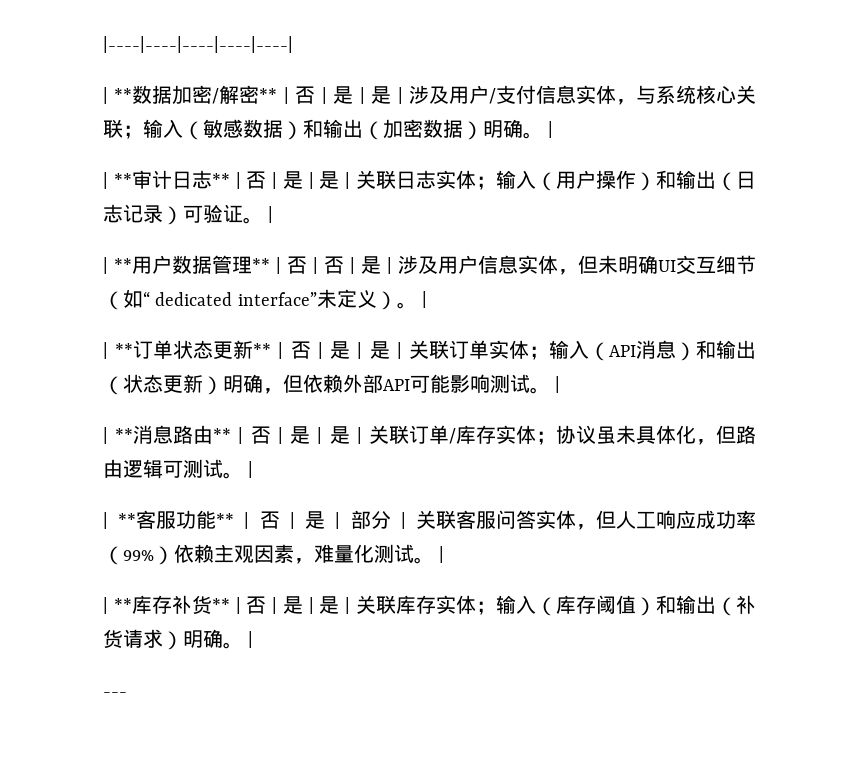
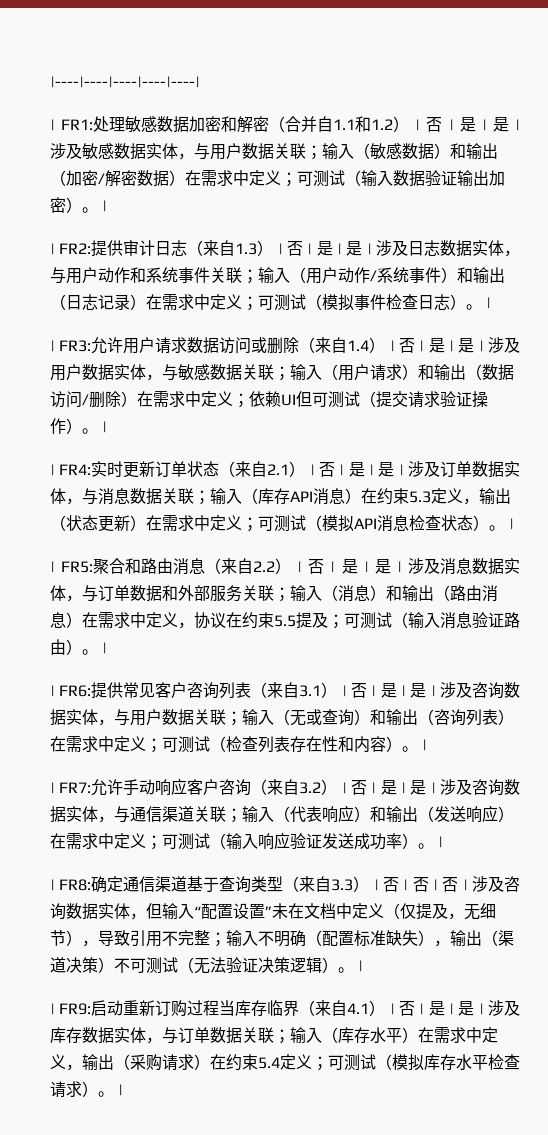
- | **数据加密/解密** | 否 | 是 | 是 | 涉及用户/支付信息实体，与系统核心关联；输入（敏感数据）和输出（加密数据）明确。 |
- | **审计日志** | 否 | 是 | 是 | 关联日志实体；输入（用户操作）和输出（日志记录）可验证。 |
- | **用户数据管理** | 否 | 否 | 是 | 涉及用户信息实体，但未明确UI交互细节（如“ dedicated interface”未定义）。 |
- | **订单状态更新** | 否 | 是 | 是 | 关联订单实体；输入（API消息）和输出（状态更新）明确，但依赖外部API可能影响测试。 |
- | **消息路由** | 否 | 是 | 是 | 关联订单/库存实体；协议虽未具体化，但路由逻辑可测试。 |
- | **客服功能** | 否 | 是 | 部分 | 关联客服问答实体，但人工响应成功率（99%）依赖主观因素，难量化测试。 |
- | **库存补货** | 否 | 是 | 是 | 关联库存实体；输入（库存阈值）和输出（补货请求）明确。 |
- ---
+ | FR1:处理敏感数据加密和解密（合并自1.1和1.2） | 否 | 是 | 是 | 涉及敏感数据实体，与用户数据关联；输入（敏感数据）和输出（加密/解密数据）在需求中定义；可测试（输入数据验证输出加密）。 |
+ | FR2:提供审计日志（来自1.3） | 否 | 是 | 是 | 涉及日志数据实体，与用户动作和系统事件关联；输入（用户动作/系统事件）和输出（日志记录）在需求中定义；可测试（模拟事件检查日志）。 |
+ | FR3:允许用户请求数据访问或删除（来自1.4） | 否 | 是 | 是 | 涉及用户数据实体，与敏感数据关联；输入（用户请求）和输出（数据访问/删除）在需求中定义；依赖UI但可测试（提交请求验证操作）。 |
+ | FR4:实时更新订单状态（来自2.1） | 否 | 是 | 是 | 涉及订单数据实体，与消息数据关联；输入（库存API消息）在约束5.3定义，输出（状态更新）在需求中定义；可测试（模拟API消息检查状态）。 |
+ | FR5:聚合和路由消息（来自2.2） | 否 | 是 | 是 | 涉及消息数据实体，与订单数据和外部服务关联；输入（消息）和输出（路由消息）在需求中定义，协议在约束5.5提及；可测试（输入消息验证路由）。 |
+ | FR6:提供常见客户咨询列表（来自3.1） | 否 | 是 | 是 | 涉及咨询数据实体，与用户数据关联；输入（无或查询）和输出（咨询列表）在需求中定义；可测试（检查列表存在性和内容）。 |
+ | FR7:允许手动响应客户咨询（来自3.2） | 否 | 是 | 是 | 涉及咨询数据实体，与通信渠道关联；输入（代表响应）和输出（发送响应）在需求中定义；可测试（输入响应验证发送成功率）。 |
+ | FR8:确定通信渠道基于查询类型（来自3.3） | 否 | 否 | 否 | 涉及咨询数据实体，但输入“配置设置”未在文档中定义（仅提及，无细节），导致引用不完整；输入不明确（配置标准缺失），输出（渠道决策）不可测试（无法验证决策逻辑）。 |
+ | FR9:启动重新订购过程当库存临界（来自4.1） | 否 | 是 | 是 | 涉及库存数据实体，与订单数据关联；输入（库存水平）在需求中定义，输出（采购请求）在约束5.4定义；可测试（模拟库存水平检查请求）。 |

